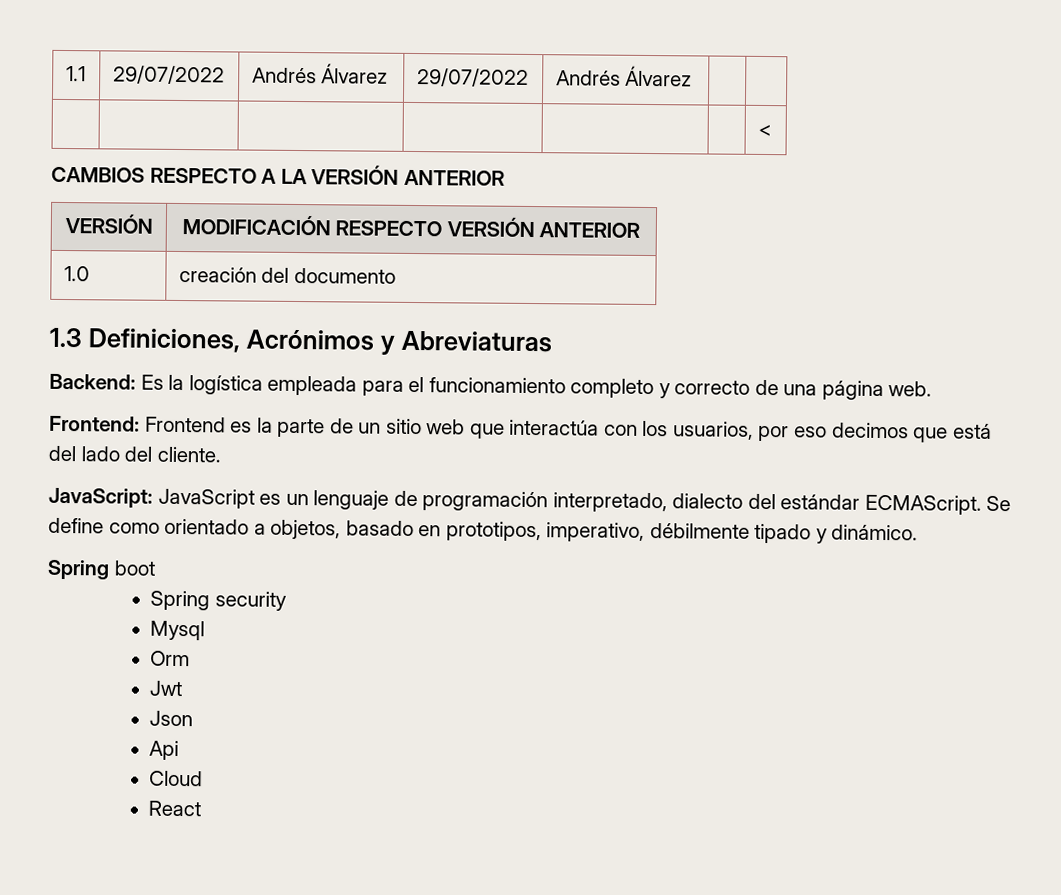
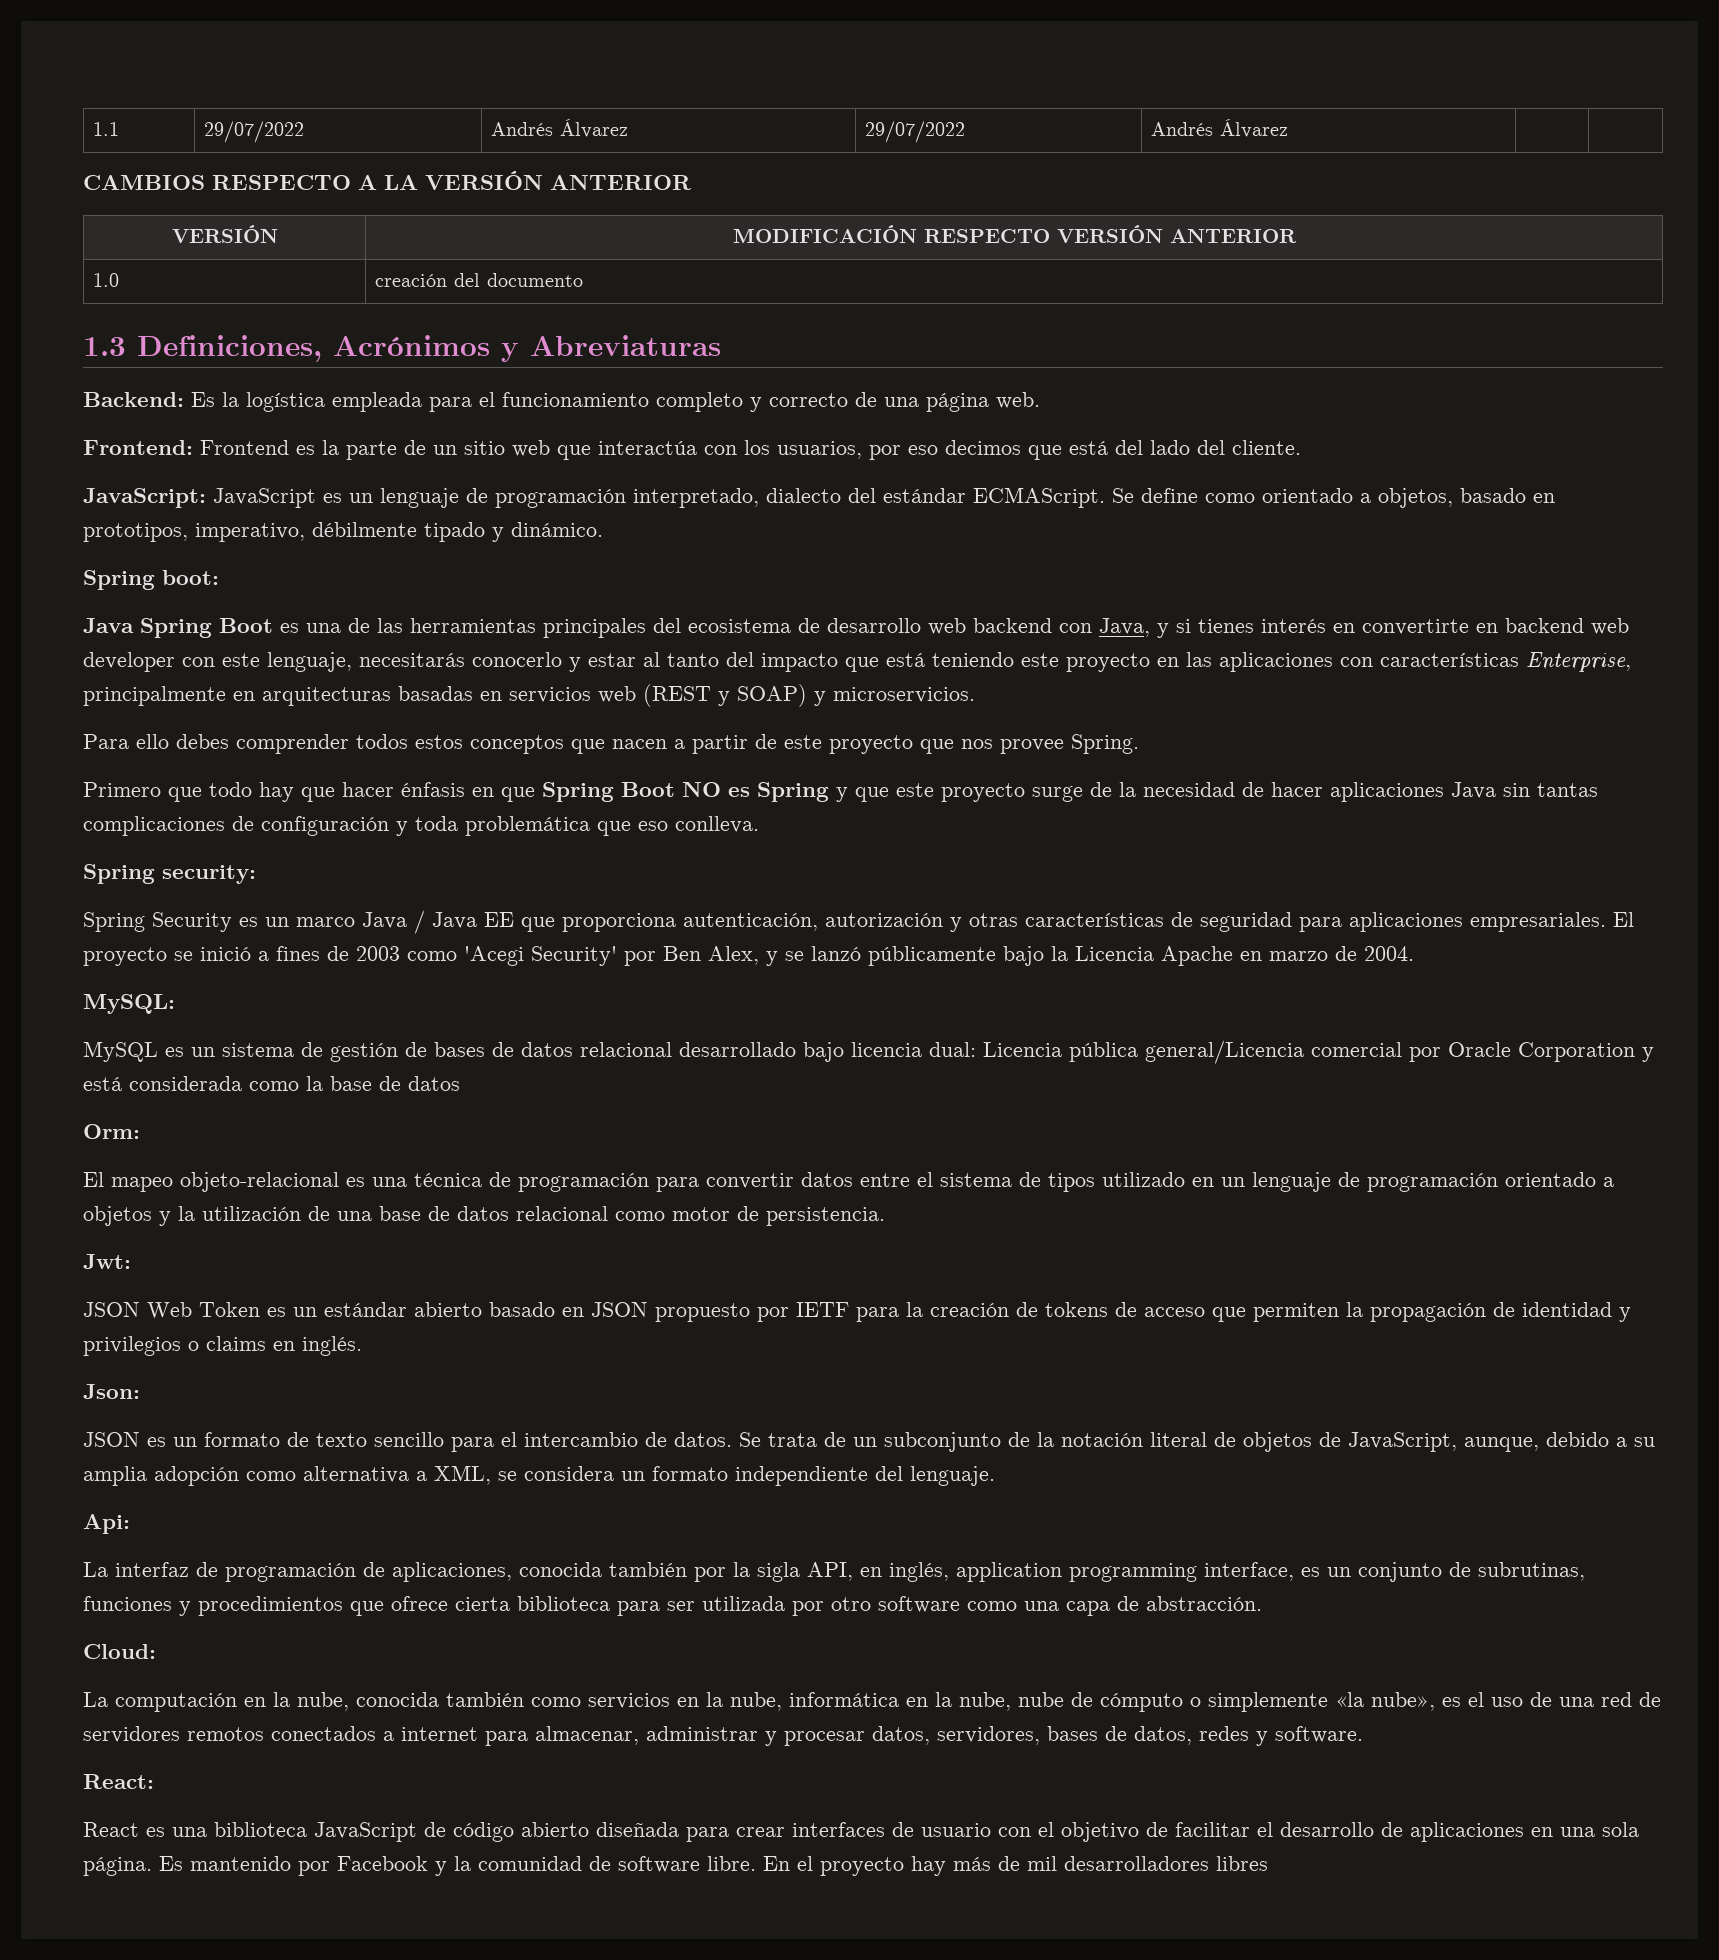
- | | | | | | <
- Spring boot
- Spring security
- Mysql
- Orm
- Jwt
- Json
- Api
- Cloud
- React
+ Spring boot:
+ Java Spring Boot es una de las herramientas principales del ecosistema de desarrollo web backend con Java, y si tienes interés en convertirte en backend web developer con este lenguaje, necesitarás conocerlo y estar al tanto del impacto que está teniendo este proyecto en las aplicaciones con características Enterprise, principalmente en arquitecturas basadas en servicios web (REST y SOAP) y microservicios.
+ Para ello debes comprender todos estos conceptos que nacen a partir de este proyecto que nos provee Spring.
+ Primero que todo hay que hacer énfasis en que Spring Boot NO es Spring y que este proyecto surge de la necesidad de hacer aplicaciones Java sin tantas complicaciones de configuración y toda problemática que eso conlleva.
+ Spring security:
+ Spring Security es un marco Java / Java EE que proporciona autenticación, autorización y otras características de seguridad para aplicaciones empresariales. El proyecto se inició a fines de 2003 como 'Acegi Security' por Ben Alex, y se lanzó públicamente bajo la Licencia Apache en marzo de 2004.
+ MySQL:
+ MySQL es un sistema de gestión de bases de datos relacional desarrollado bajo licencia dual: Licencia pública general/Licencia comercial por Oracle Corporation y está considerada como la base de datos
+ Orm:
+ El mapeo objeto-relacional es una técnica de programación para convertir datos entre el sistema de tipos utilizado en un lenguaje de programación orientado a objetos y la utilización de una base de datos relacional como motor de persistencia.
+ Jwt:
+ JSON Web Token es un estándar abierto basado en JSON propuesto por IETF para la creación de tokens de acceso que permiten la propagación de identidad y privilegios o claims en inglés.
+ Json:
+ JSON es un formato de texto sencillo para el intercambio de datos. Se trata de un subconjunto de la notación literal de objetos de JavaScript, aunque, debido a su amplia adopción como alternativa a XML, se considera un formato independiente del lenguaje.
+ Api:
+ La interfaz de programación de aplicaciones, conocida también por la sigla API, en inglés, application programming interface, es un conjunto de subrutinas, funciones y procedimientos que ofrece cierta biblioteca para ser utilizada por otro software como una capa de abstracción.
+ Cloud:
+ La computación en la nube, conocida también como servicios en la nube, informática en la nube, nube de cómputo o simplemente «la nube», es el uso de una red de servidores remotos conectados a internet para almacenar, administrar y procesar datos, servidores, bases de datos, redes y software.
+ React:
+ React es una biblioteca JavaScript de código abierto diseñada para crear interfaces de usuario con el objetivo de facilitar el desarrollo de aplicaciones en una sola página. Es mantenido por Facebook y la comunidad de software libre. En el proyecto hay más de mil desarrolladores libres

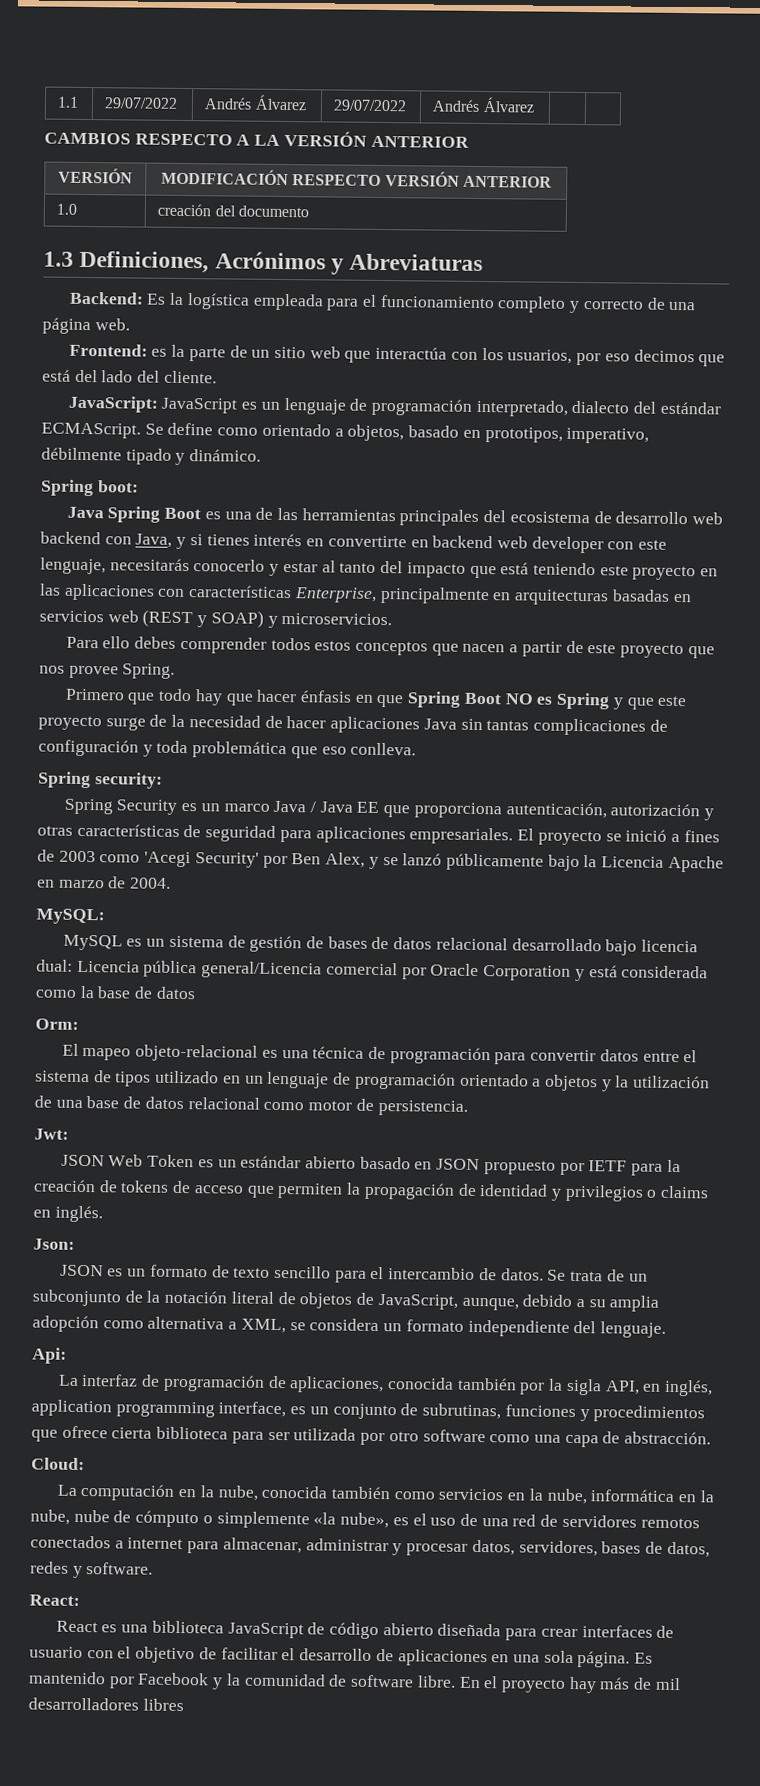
- Frontend: Frontend es la parte de un sitio web que interactúa con los usuarios, por eso decimos que está del lado del cliente.
+ Frontend: es la parte de un sitio web que interactúa con los usuarios, por eso decimos que está del lado del cliente.

